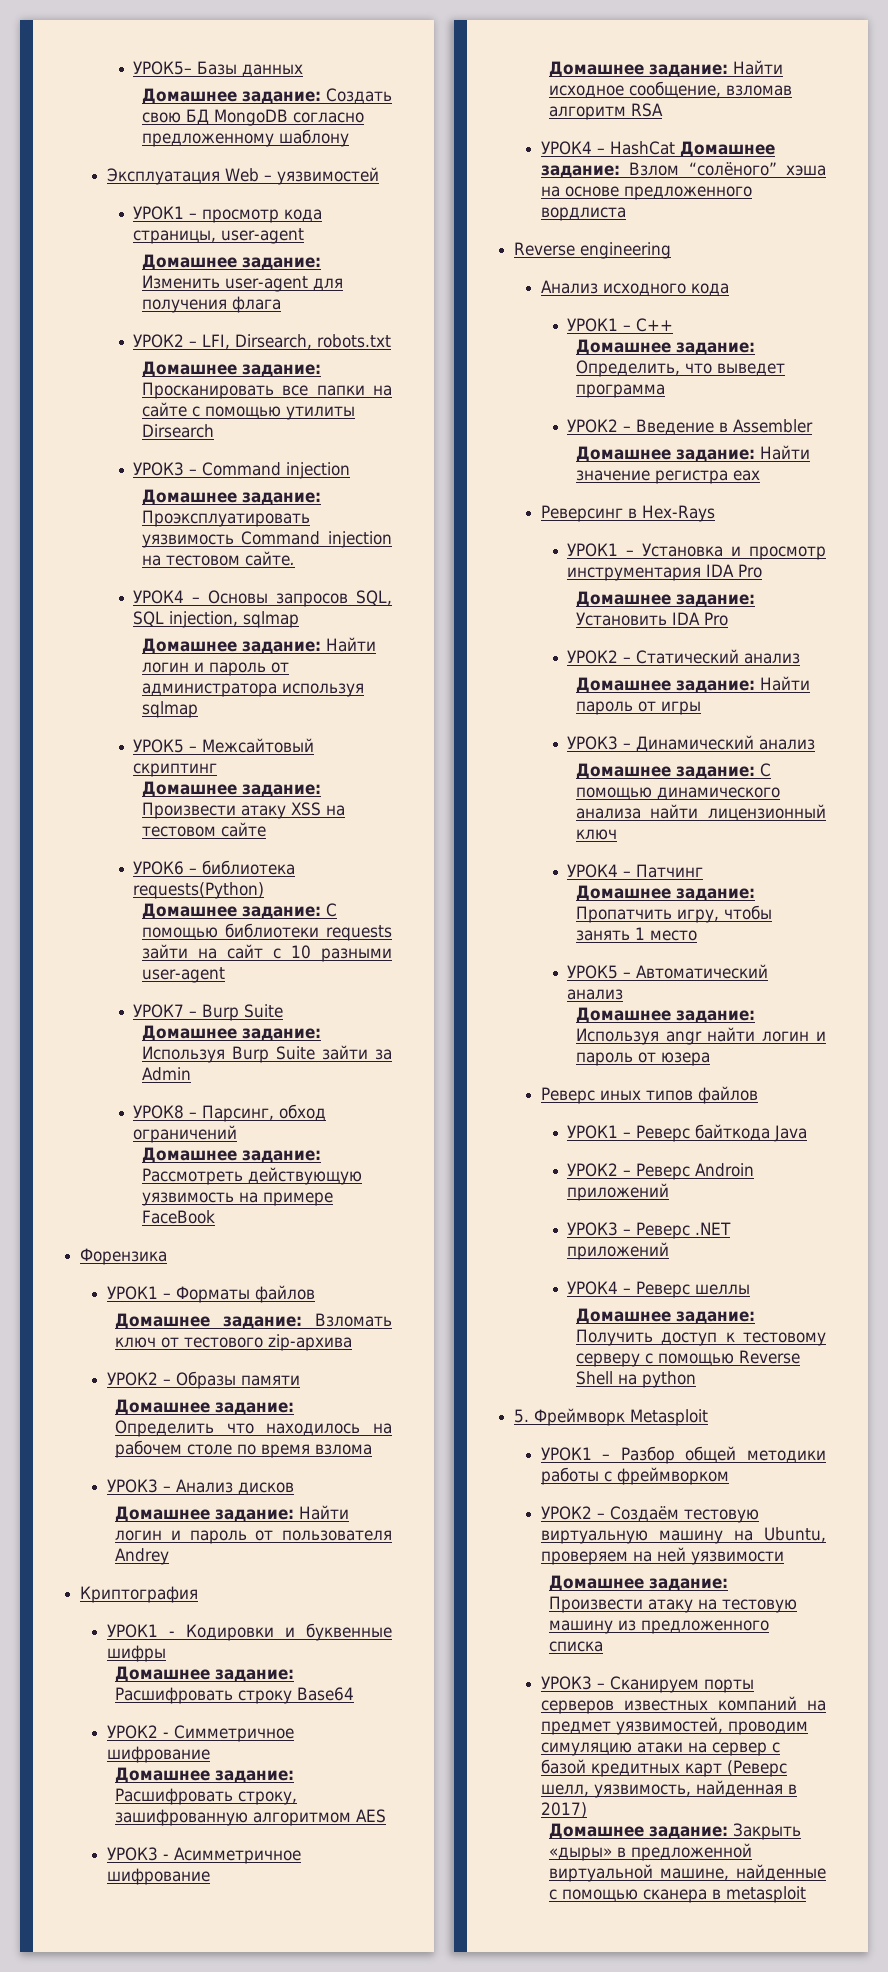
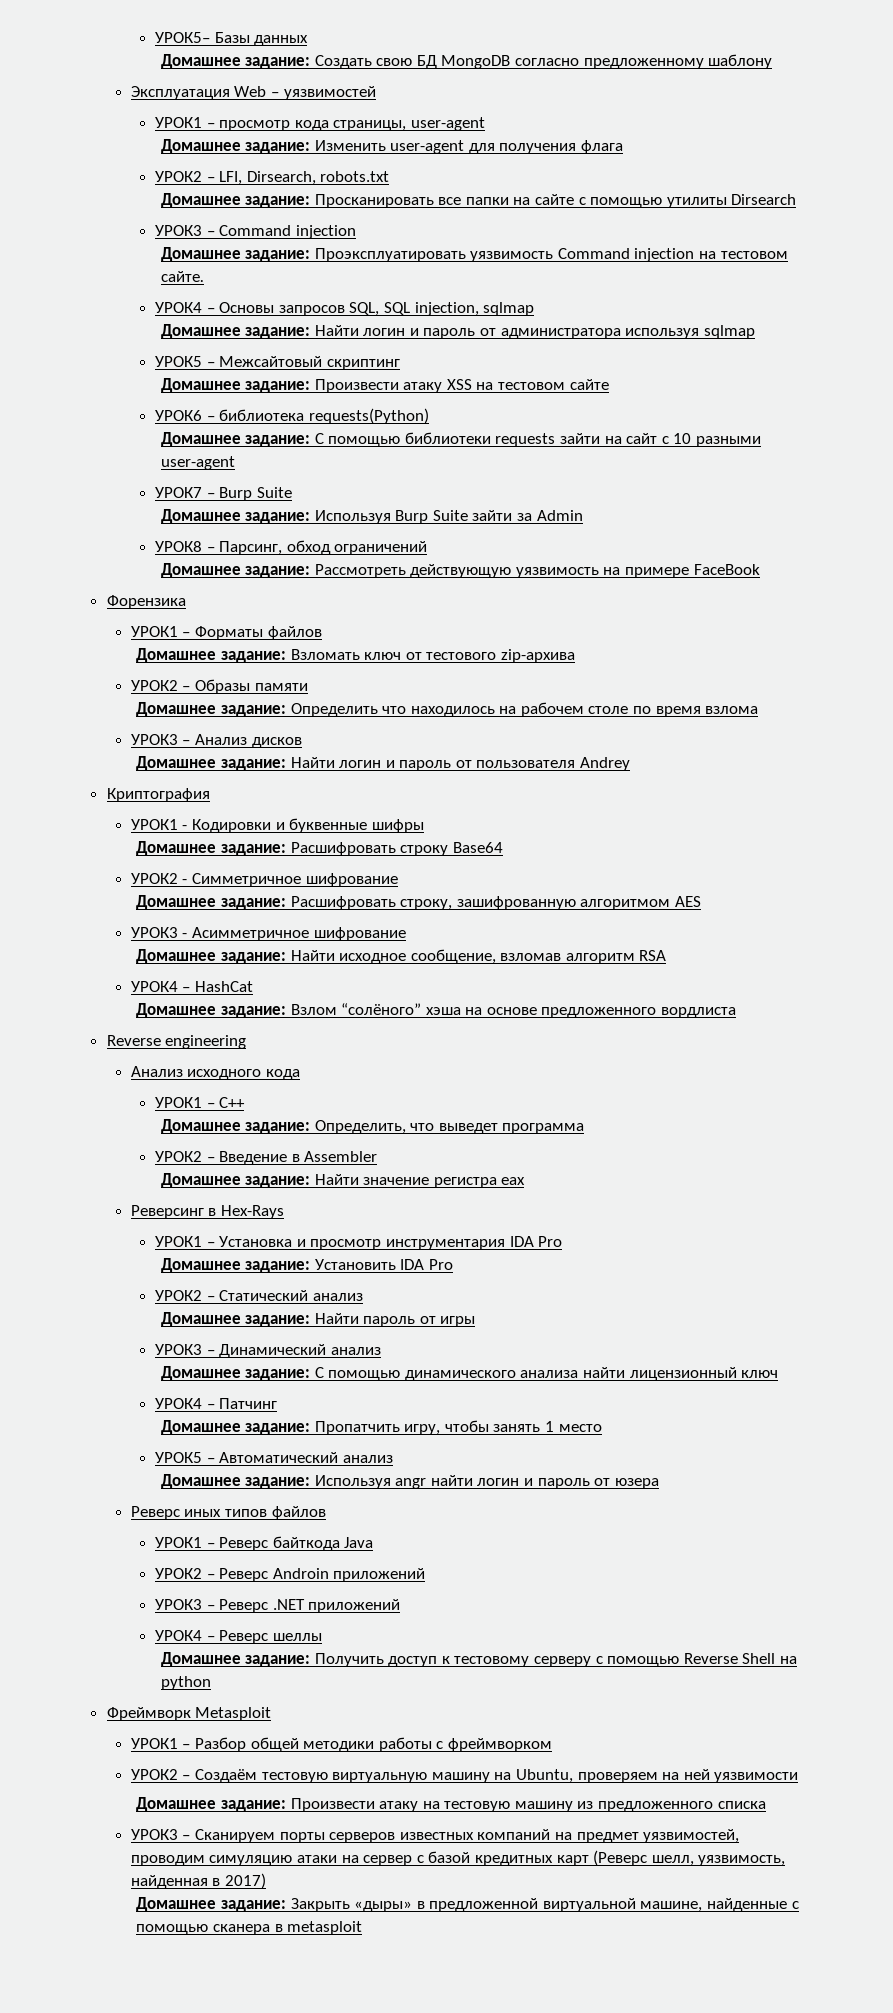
- УРОК4 – HashCat Домашнее задание: Взлом “солёного” хэша на основе предложенного вордлиста
+ УРОК4 – HashCat
+ Домашнее задание: Взлом “солёного” хэша на основе предложенного вордлиста
- 5. Фреймворк Metasploit
+ Фреймворк Metasploit

